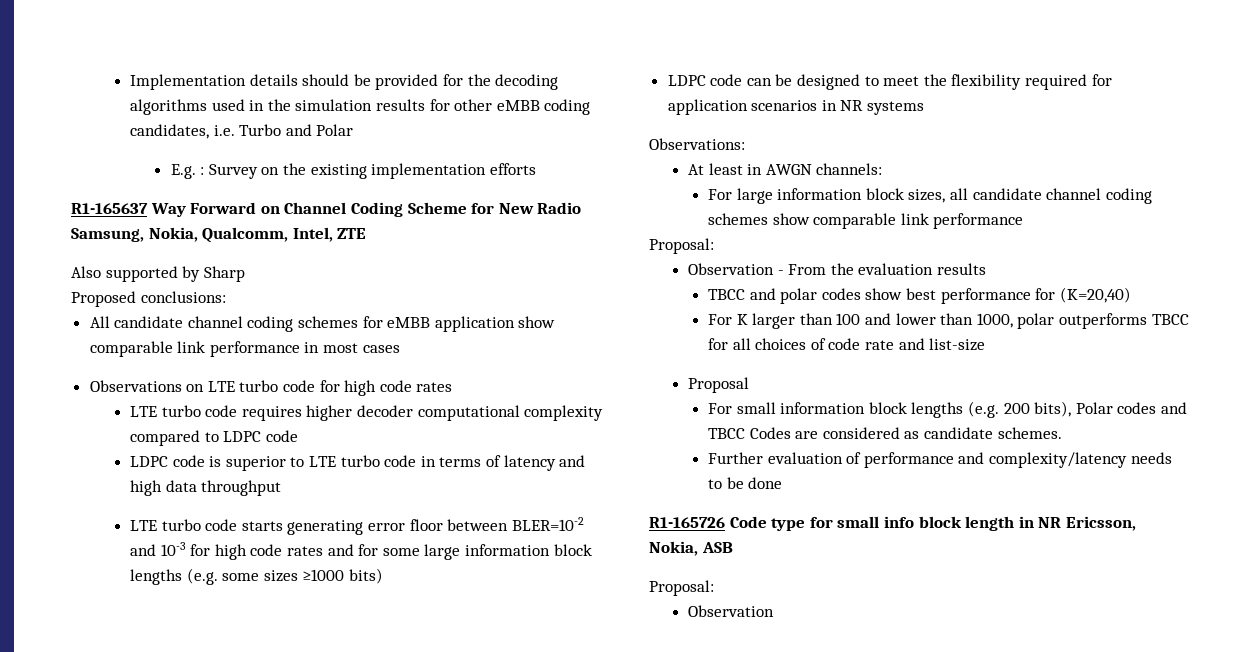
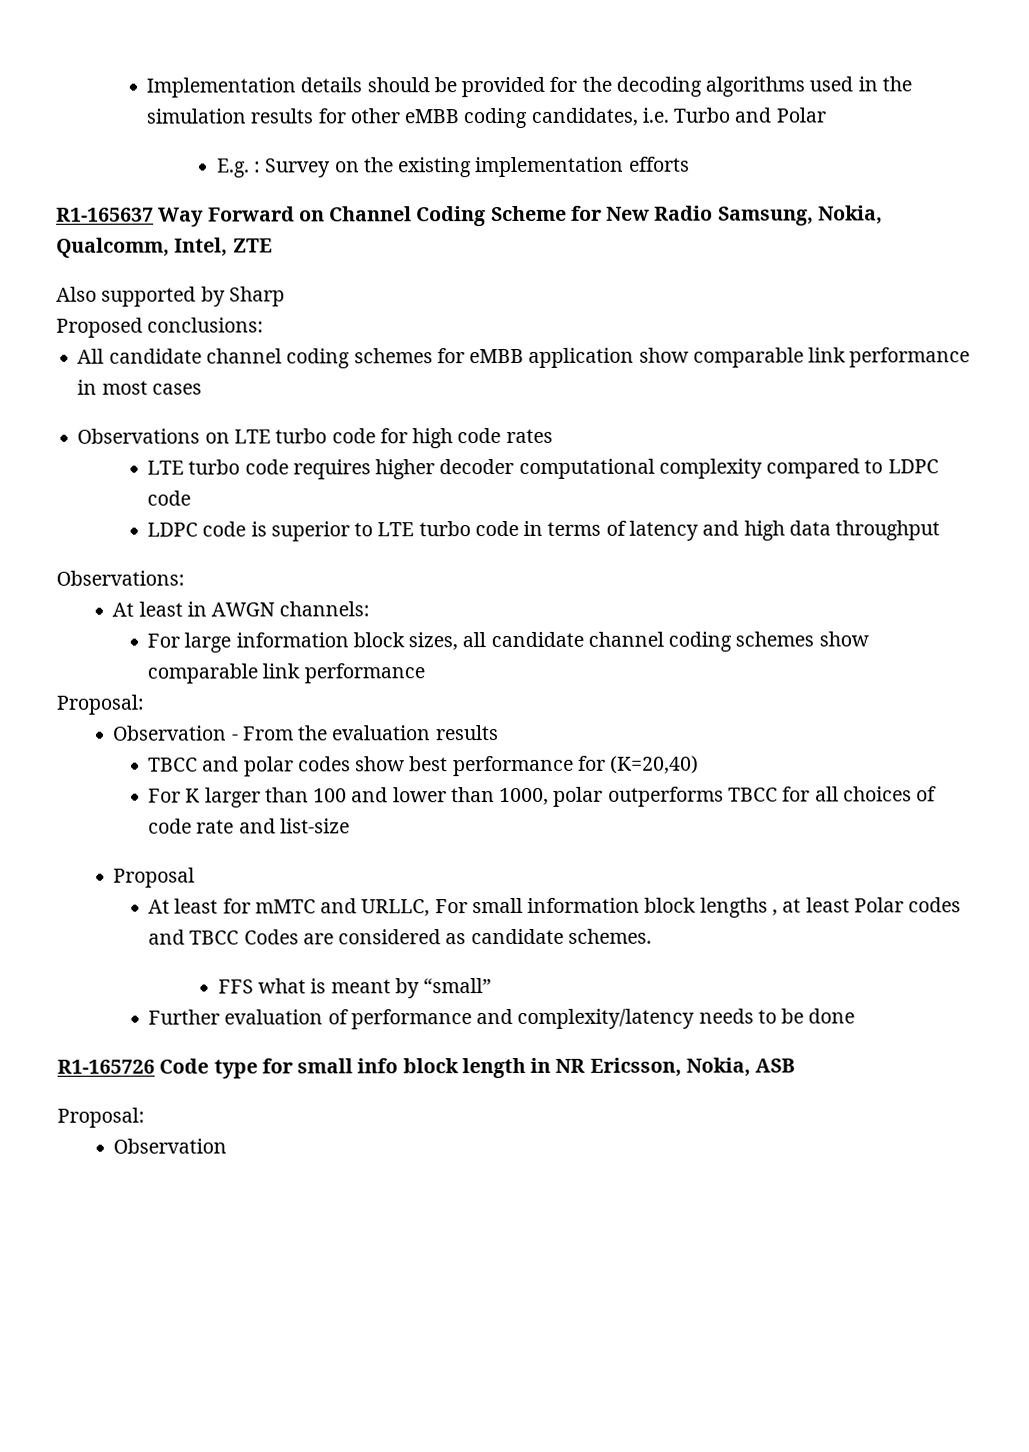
- LTE turbo code starts generating error floor between BLER=10-2 and 10-3 for high code rates and for some large information block lengths (e.g. some sizes ≥1000 bits)
- LDPC code can be designed to meet the flexibility required for application scenarios in NR systems
- For small information block lengths (e.g. 200 bits), Polar codes and TBCC Codes are considered as candidate schemes.
+ At least for mMTC and URLLC, For small information block lengths , at least Polar codes and TBCC Codes are considered as candidate schemes.
+ FFS what is meant by “small”

